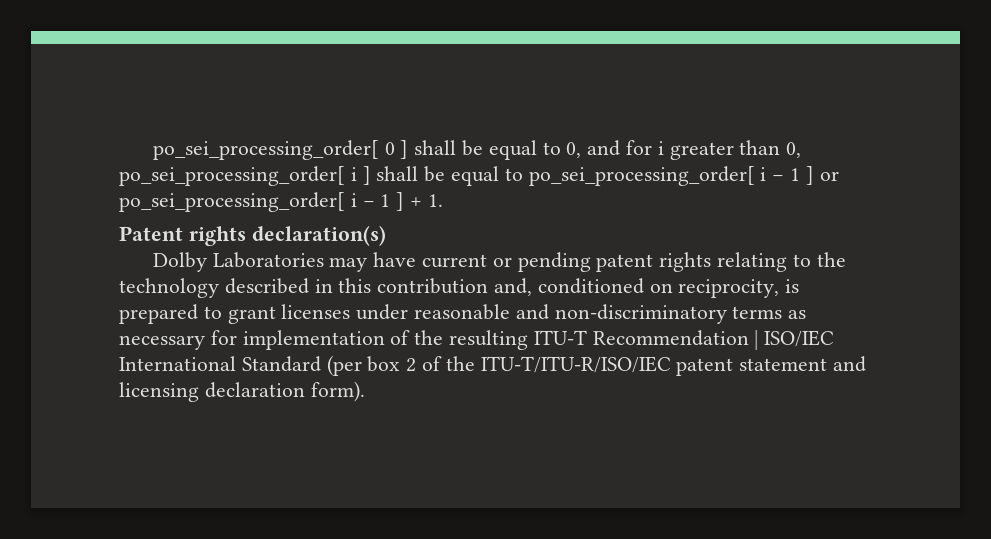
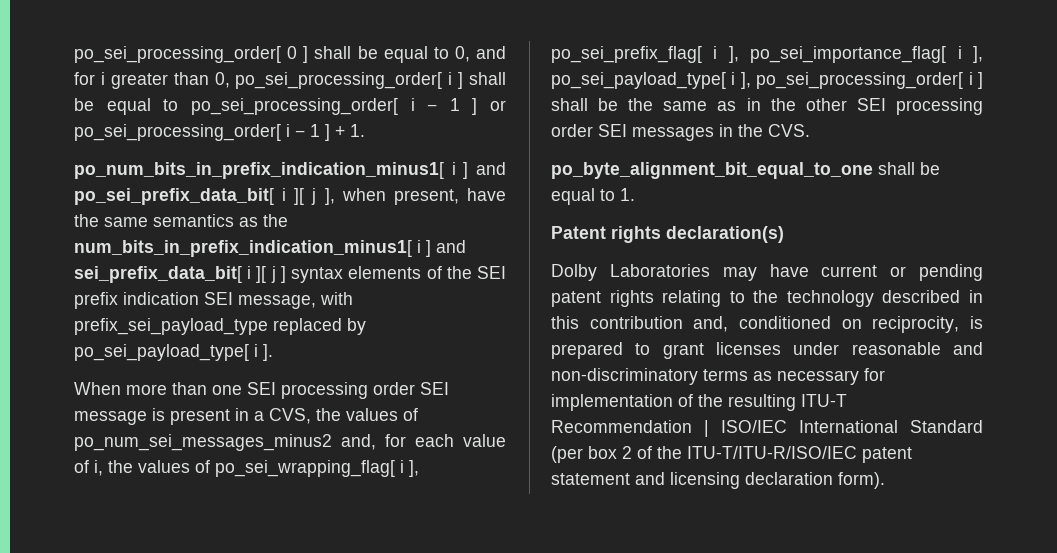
+ po_num_bits_in_prefix_indication_minus1[ i ] and po_sei_prefix_data_bit[ i ][ j ], when present, have the same semantics as the num_bits_in_prefix_indication_minus1[ i ] and sei_prefix_data_bit[ i ][ j ] syntax elements of the SEI prefix indication SEI message, with prefix_sei_payload_type replaced by po_sei_payload_type[ i ].
+ When more than one SEI processing order SEI message is present in a CVS, the values of po_num_sei_messages_minus2 and, for each value of i, the values of po_sei_wrapping_flag[ i ], po_sei_prefix_flag[ i ], po_sei_importance_flag[ i ], po_sei_payload_type[ i ], po_sei_processing_order[ i ] shall be the same as in the other SEI processing order SEI messages in the CVS.
+ po_byte_alignment_bit_equal_to_one shall be equal to 1.

